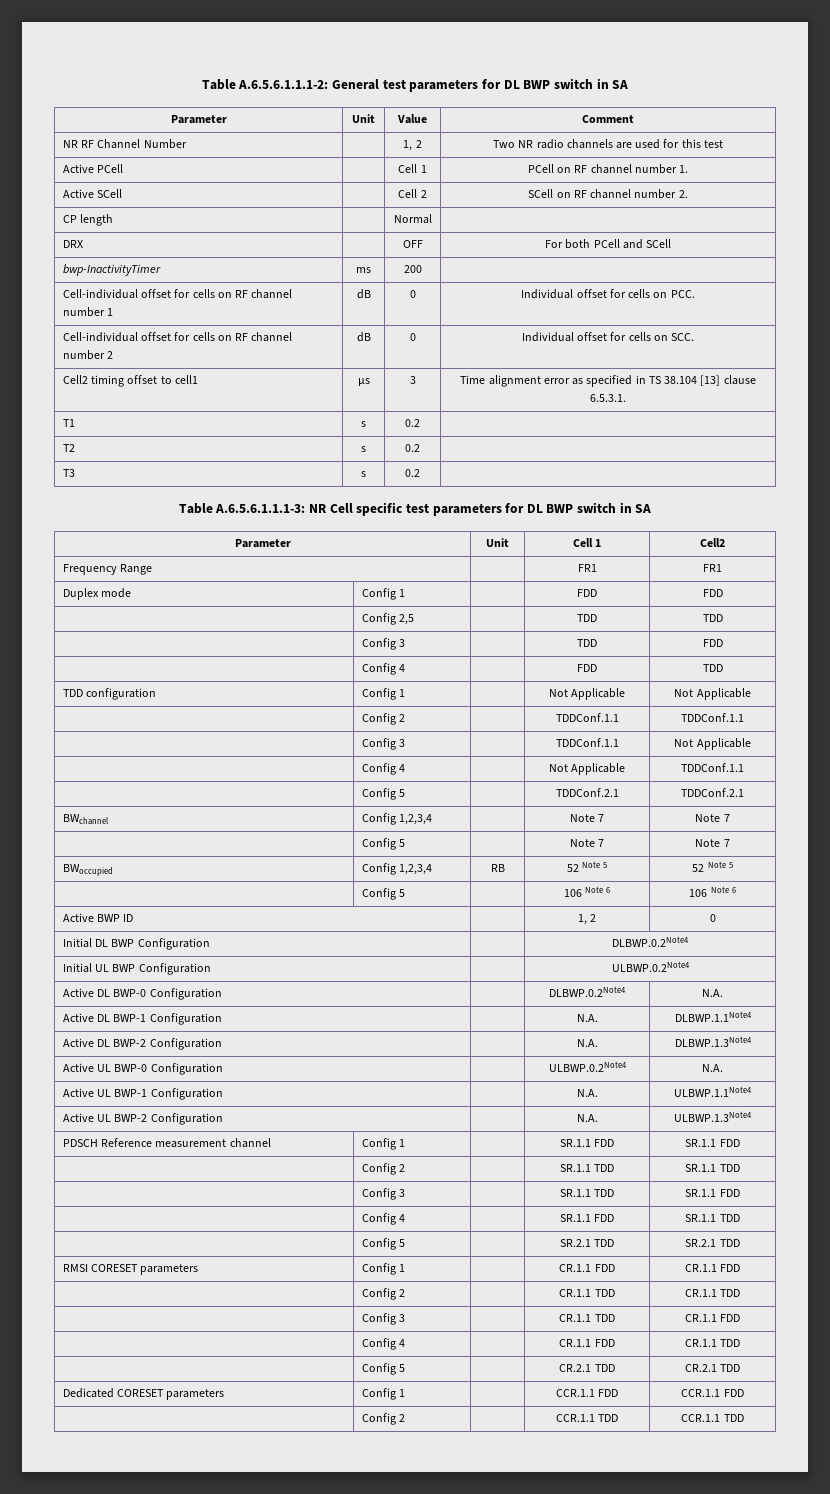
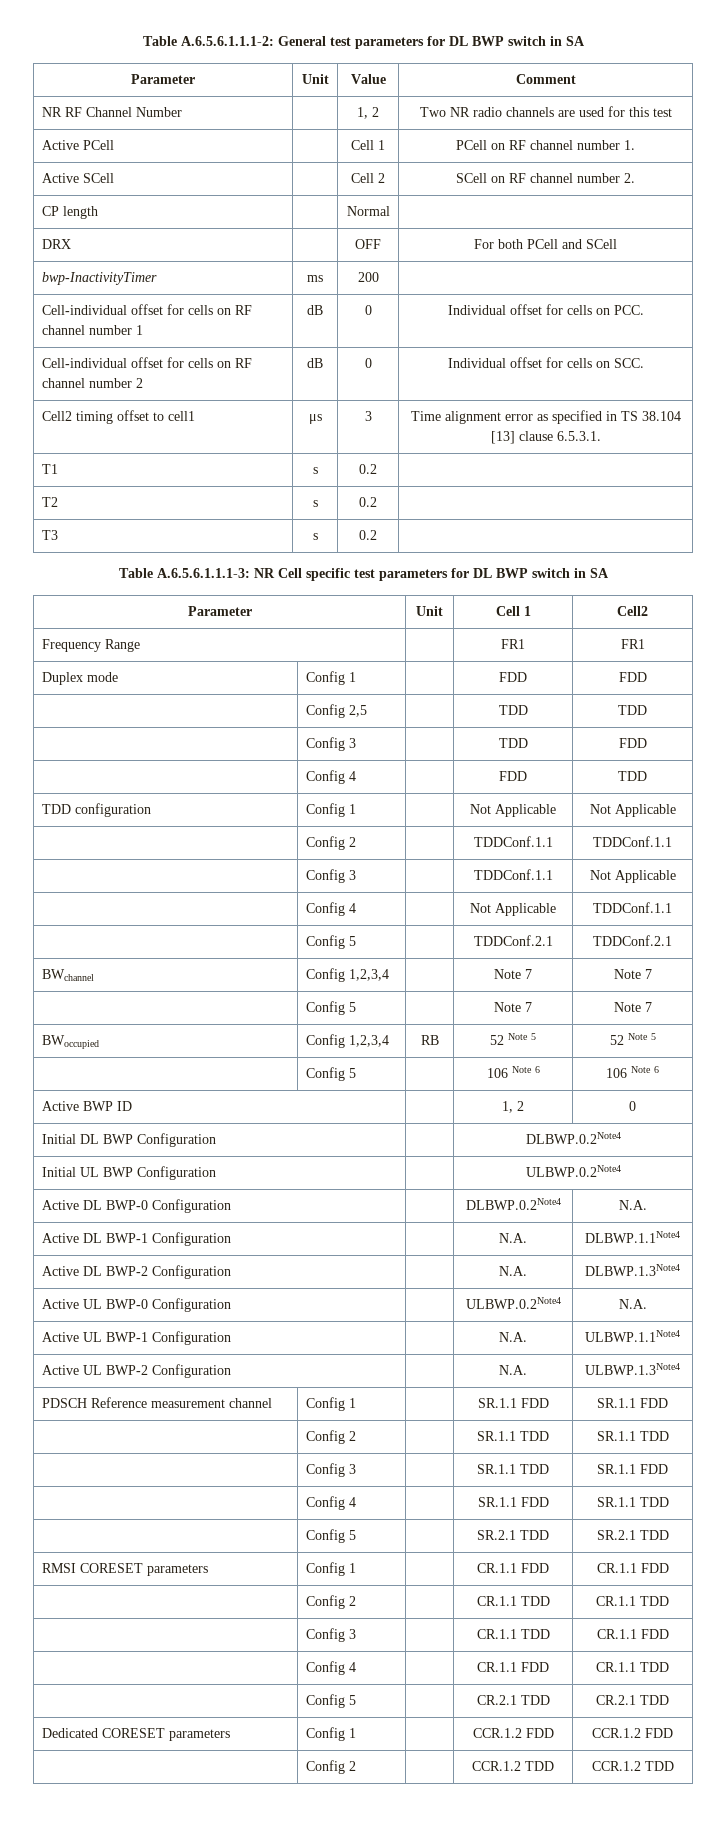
- Dedicated CORESET parameters | Config 1 | | CCR.1.1 FDD | CCR.1.1 FDD
- | Config 2 | | CCR.1.1 TDD | CCR.1.1 TDD
+ Dedicated CORESET parameters | Config 1 | | CCR.1.2 FDD | CCR.1.2 FDD
+ | Config 2 | | CCR.1.2 TDD | CCR.1.2 TDD

